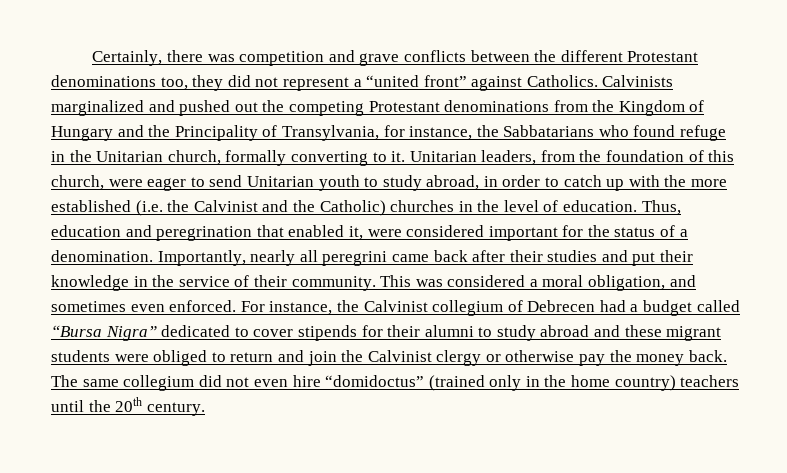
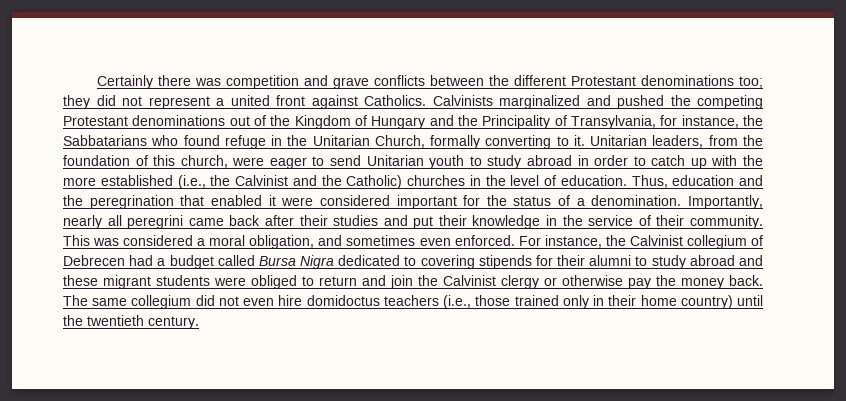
- Certainly, there was competition and grave conflicts between the different Protestant denominations too, they did not represent a “united front” against Catholics.
+ Certainly there was competition and grave conflicts between the different Protestant denominations too; they did not represent a united front against Catholics.
- Calvinists marginalized and pushed out the competing Protestant denominations from the Kingdom of Hungary and the Principality of Transylvania, for instance, the Sabbatarians who found refuge in the Unitarian church, formally converting to it.
+ Calvinists marginalized and pushed the competing Protestant denominations out of the Kingdom of Hungary and the Principality of Transylvania, for instance, the Sabbatarians who found refuge in the Unitarian Church, formally converting to it.
- Unitarian leaders, from the foundation of this church, were eager to send Unitarian youth to study abroad, in order to catch up with the more established (i.e. the Calvinist and the Catholic) churches in the level of education.
+ Unitarian leaders, from the foundation of this church, were eager to send Unitarian youth to study abroad in order to catch up with the more established (i.e., the Calvinist and the Catholic) churches in the level of education.
- Thus, education and peregrination that enabled it, were considered important for the status of a denomination.
+ Thus, education and the peregrination that enabled it were considered important for the status of a denomination.
- For instance, the Calvinist collegium of Debrecen had a budget called “Bursa Nigra” dedicated to cover stipends for their alumni to study abroad and these migrant students were obliged to return and join the Calvinist clergy or otherwise pay the money back.
+ For instance, the Calvinist collegium of Debrecen had a budget called Bursa Nigra dedicated to covering stipends for their alumni to study abroad and these migrant students were obliged to return and join the Calvinist clergy or otherwise pay the money back.
- The same collegium did not even hire “domidoctus” (trained only in the home country) teachers until the 20th century.
+ The same collegium did not even hire domidoctus teachers (i.e., those trained only in their home country) until the twentieth century.

